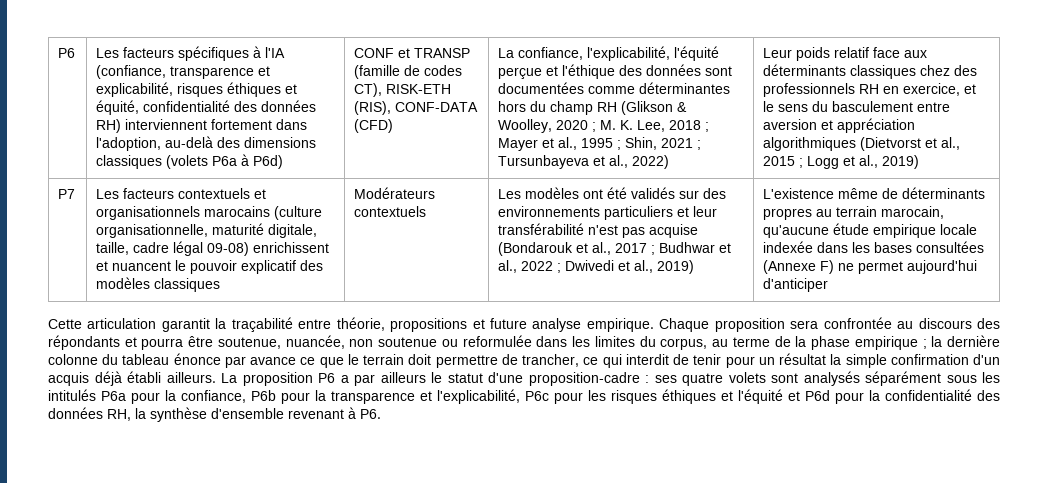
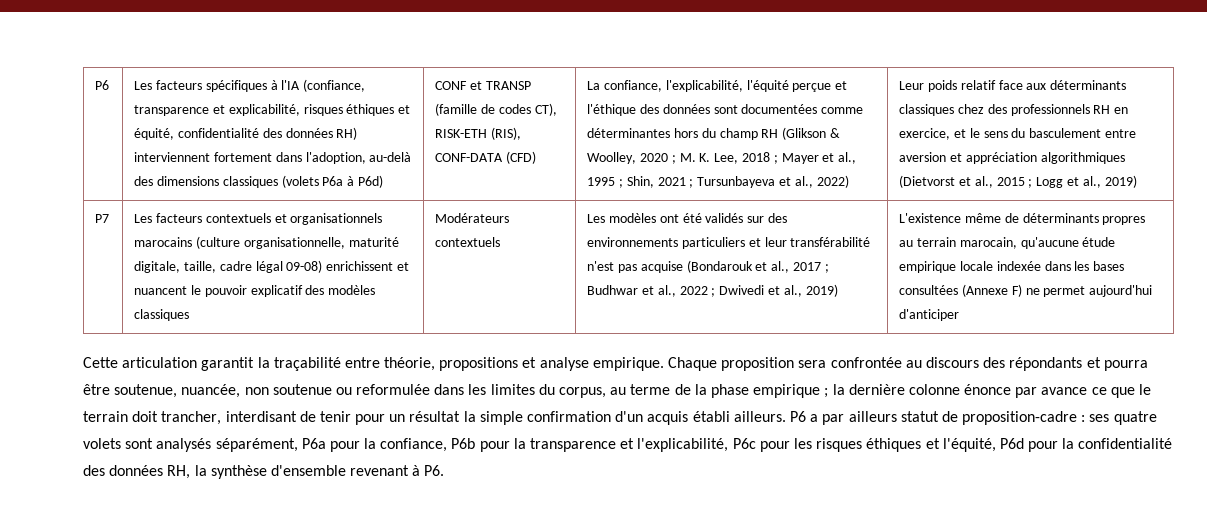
- Cette articulation garantit la traçabilité entre théorie, propositions et future analyse empirique.
+ Cette articulation garantit la traçabilité entre théorie, propositions et analyse empirique.
- Chaque proposition sera confrontée au discours des répondants et pourra être soutenue, nuancée, non soutenue ou reformulée dans les limites du corpus, au terme de la phase empirique ; la dernière colonne du tableau énonce par avance ce que le terrain doit permettre de trancher, ce qui interdit de tenir pour un résultat la simple confirmation d'un acquis déjà établi ailleurs.
+ Chaque proposition sera confrontée au discours des répondants et pourra être soutenue, nuancée, non soutenue ou reformulée dans les limites du corpus, au terme de la phase empirique ; la dernière colonne énonce par avance ce que le terrain doit trancher, interdisant de tenir pour un résultat la simple confirmation d'un acquis établi ailleurs.
- La proposition P6 a par ailleurs le statut d'une proposition-cadre : ses quatre volets sont analysés séparément sous les intitulés P6a pour la confiance, P6b pour la transparence et l'explicabilité, P6c pour les risques éthiques et l'équité et P6d pour la confidentialité des données RH, la synthèse d'ensemble revenant à P6.
+ P6 a par ailleurs statut de proposition-cadre : ses quatre volets sont analysés séparément, P6a pour la confiance, P6b pour la transparence et l'explicabilité, P6c pour les risques éthiques et l'équité, P6d pour la confidentialité des données RH, la synthèse d'ensemble revenant à P6.

